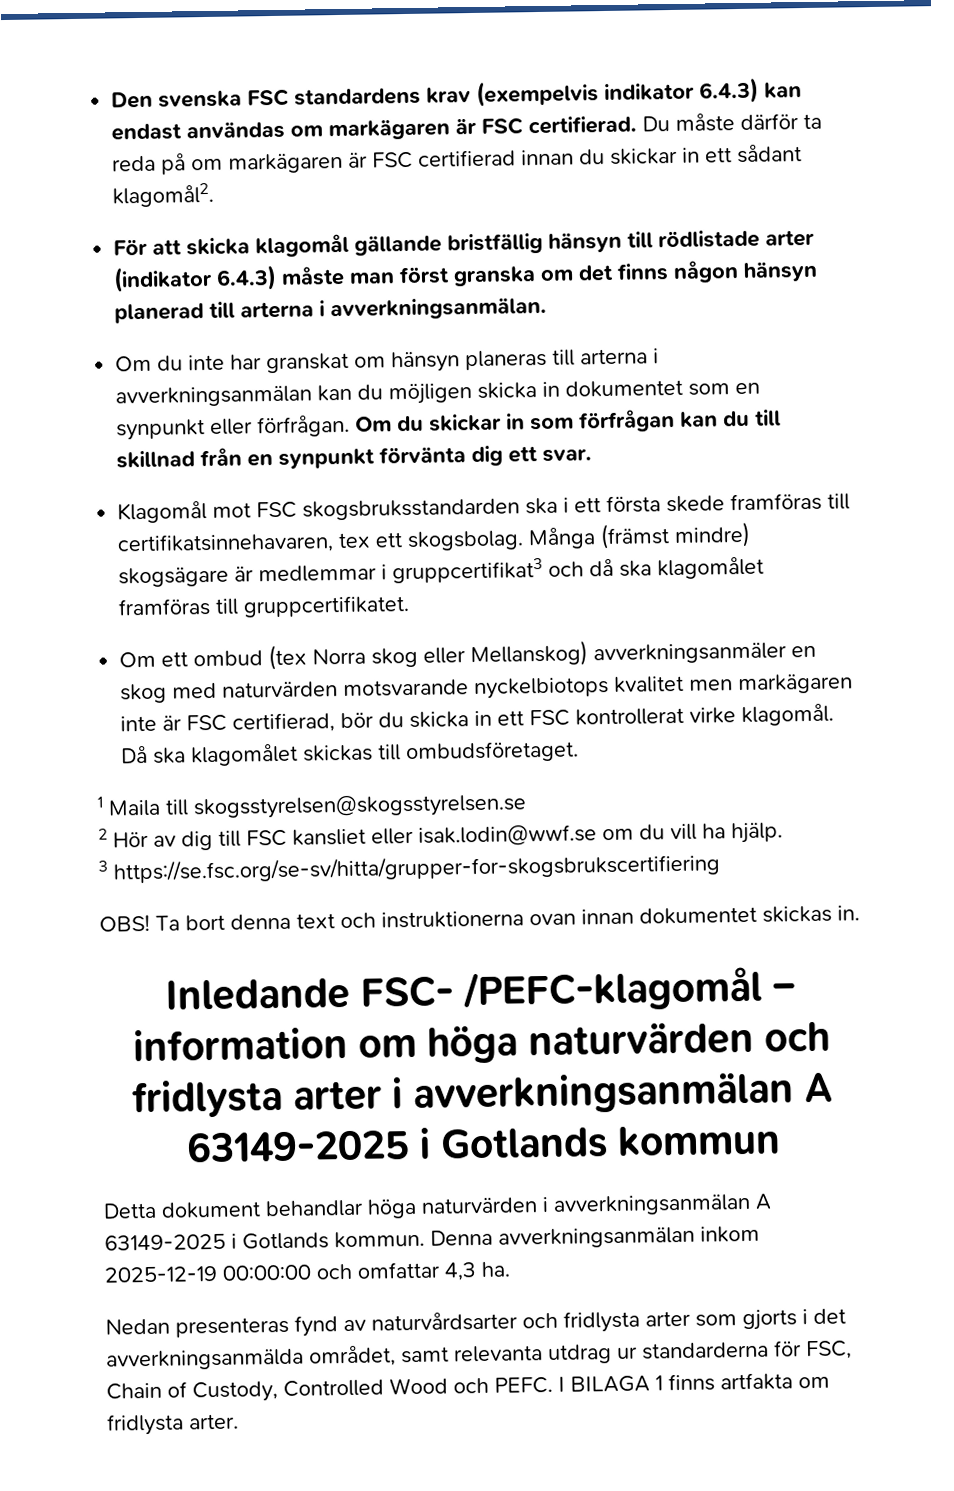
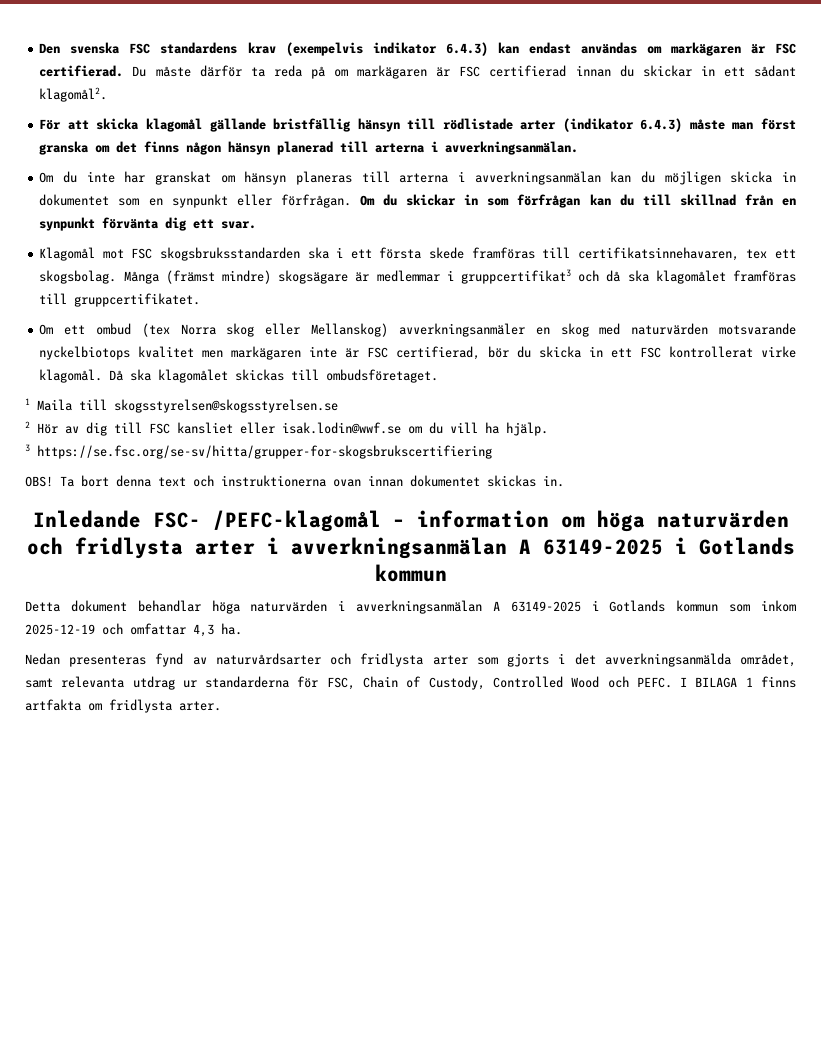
- Detta dokument behandlar höga naturvärden i avverkningsanmälan A 63149-2025 i Gotlands kommun. Denna avverkningsanmälan inkom 2025-12-19 00:00:00 och omfattar 4,3 ha.
+ Detta dokument behandlar höga naturvärden i avverkningsanmälan A 63149-2025 i Gotlands kommun som inkom 2025-12-19 och omfattar 4,3 ha.

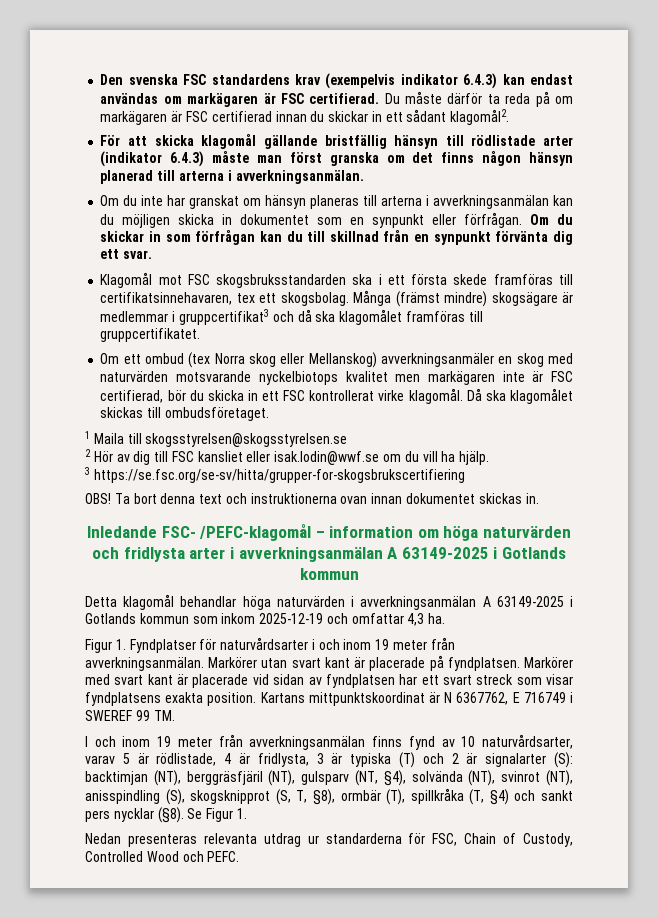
- Detta dokument behandlar höga naturvärden i avverkningsanmälan A 63149-2025 i Gotlands kommun som inkom 2025-12-19 och omfattar 4,3 ha.
+ Detta klagomål behandlar höga naturvärden i avverkningsanmälan A 63149-2025 i Gotlands kommun som inkom 2025-12-19 och omfattar 4,3 ha.
- Nedan presenteras fynd av naturvårdsarter och fridlysta arter som gjorts i det avverkningsanmälda området, samt relevanta utdrag ur standarderna för FSC, Chain of Custody, Controlled Wood och PEFC. I BILAGA 1 finns artfakta om fridlysta arter.
+ Figur 1. Fyndplatser för naturvårdsarter i och inom 19 meter från avverkningsanmälan. Markörer utan svart kant är placerade på fyndplatsen. Markörer med svart kant är placerade vid sidan av fyndplatsen har ett svart streck som visar fyndplatsens exakta position. Kartans mittpunktskoordinat är N 6367762, E 716749 i SWEREF 99 TM.
+ I och inom 19 meter från avverkningsanmälan finns fynd av 10 naturvårdsarter, varav 5 är rödlistade, 4 är fridlysta, 3 är typiska (T) och 2 är signalarter (S): backtimjan (NT), berggräsfjäril (NT), gulsparv (NT, §4), solvända (NT), svinrot (NT), anisspindling (S), skogsknipprot (S, T, §8), ormbär (T), spillkråka (T, §4) och sankt pers nycklar (§8). Se Figur 1.
+ Nedan presenteras relevanta utdrag ur standarderna för FSC, Chain of Custody, Controlled Wood och PEFC.

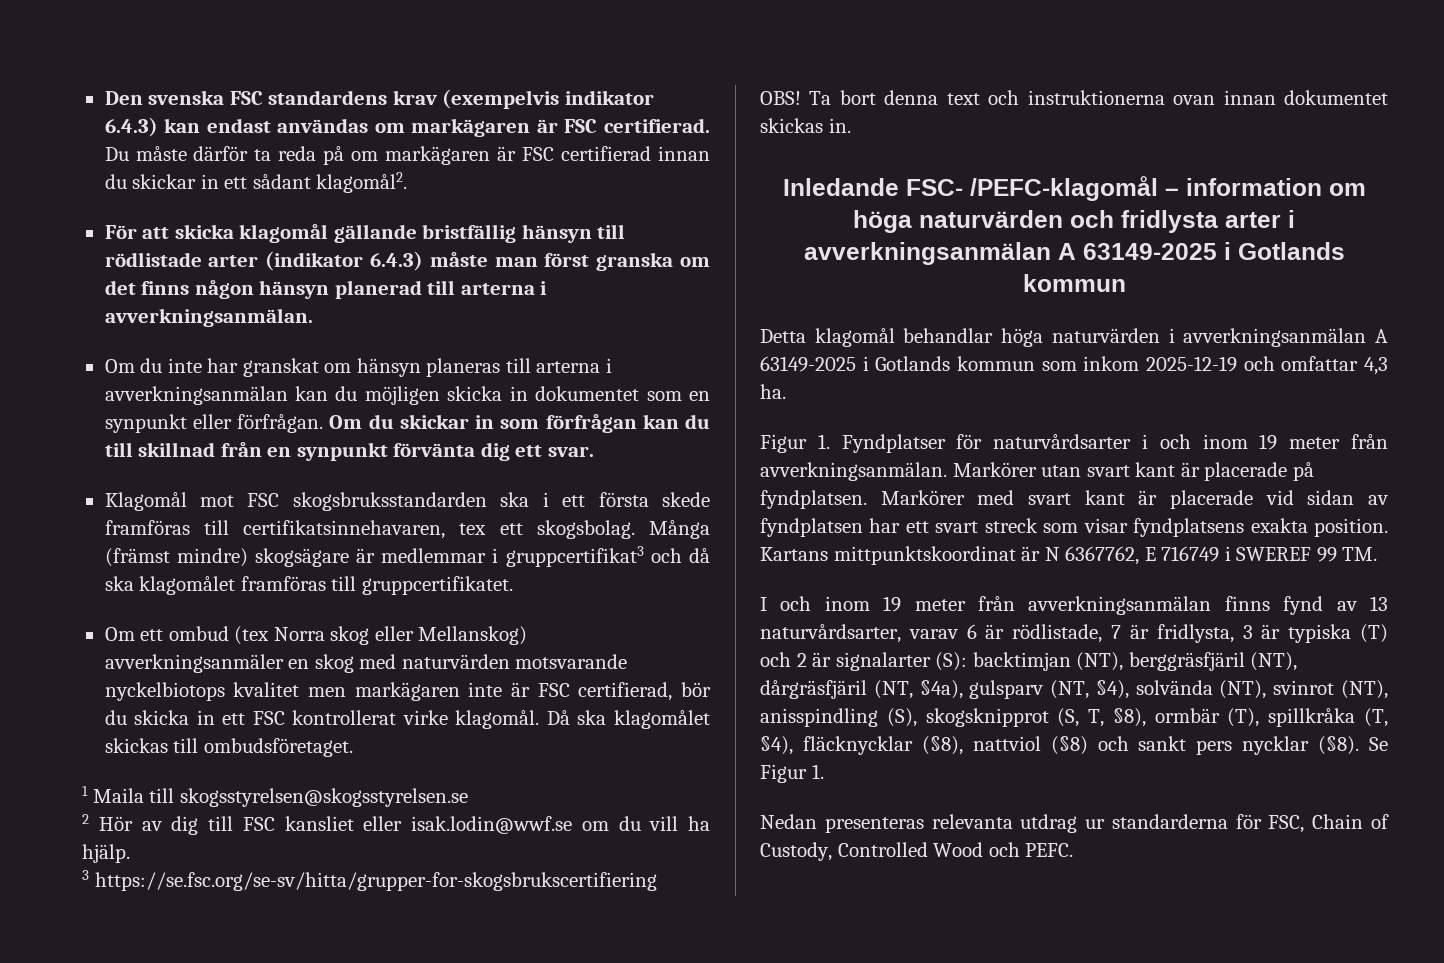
- I och inom 19 meter från avverkningsanmälan finns fynd av 10 naturvårdsarter, varav 5 är rödlistade, 4 är fridlysta, 3 är typiska (T) och 2 är signalarter (S): backtimjan (NT), berggräsfjäril (NT), gulsparv (NT, §4), solvända (NT), svinrot (NT), anisspindling (S), skogsknipprot (S, T, §8), ormbär (T), spillkråka (T, §4) och sankt pers nycklar (§8).
+ I och inom 19 meter från avverkningsanmälan finns fynd av 13 naturvårdsarter, varav 6 är rödlistade, 7 är fridlysta, 3 är typiska (T) och 2 är signalarter (S): backtimjan (NT), berggräsfjäril (NT), dårgräsfjäril (NT, §4a), gulsparv (NT, §4), solvända (NT), svinrot (NT), anisspindling (S), skogsknipprot (S, T, §8), ormbär (T), spillkråka (T, §4), fläcknycklar (§8), nattviol (§8) och sankt pers nycklar (§8).

